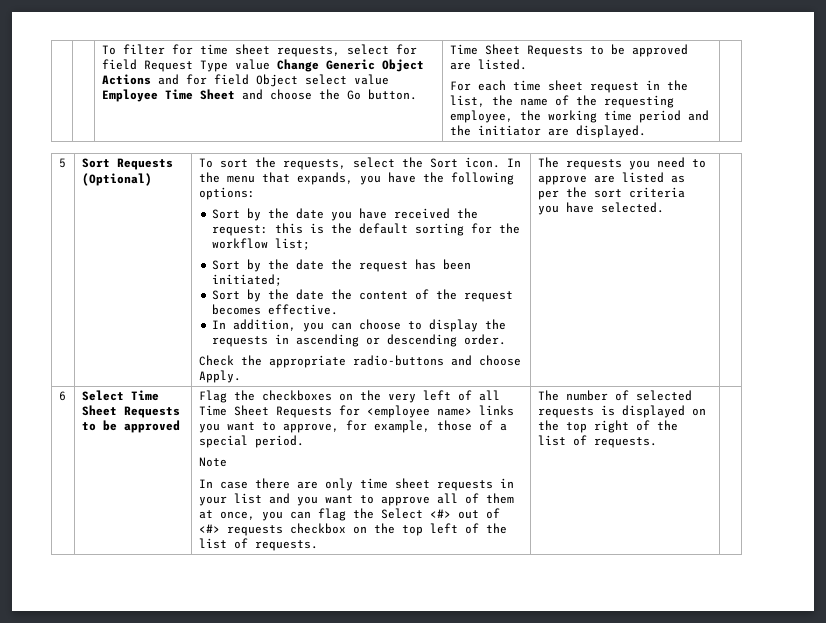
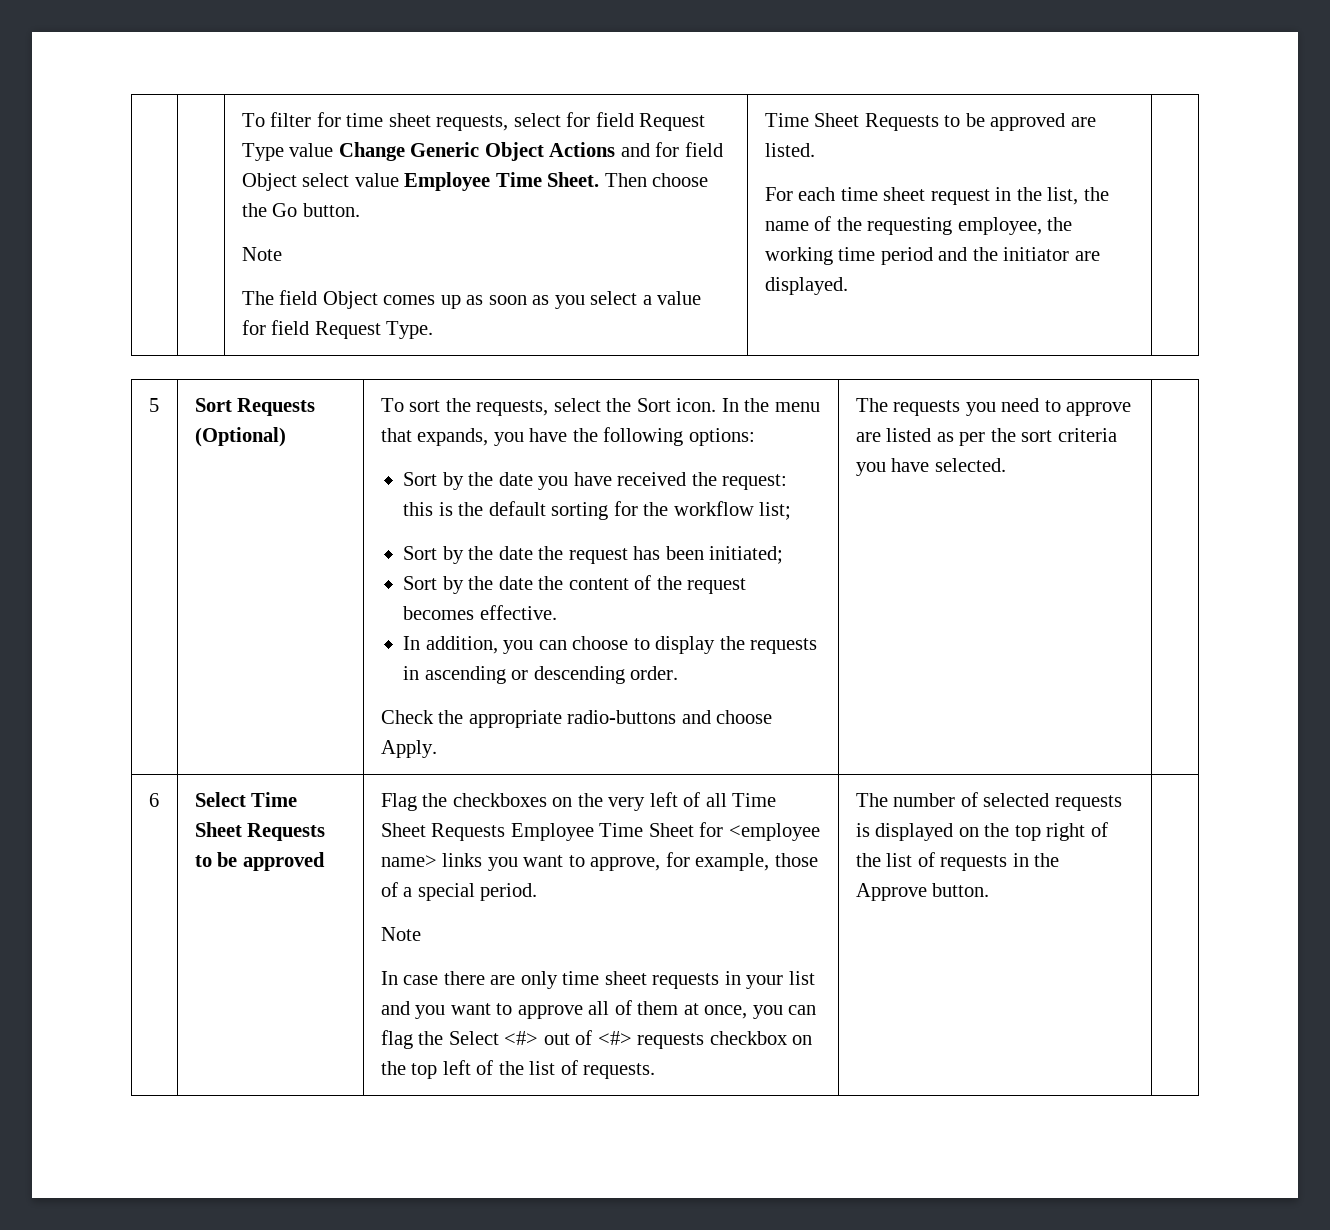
- To filter for time sheet requests, select for field Request Type value Change Generic Object Actions and for field Object select value Employee Time Sheet and choose the Go button.
+ To filter for time sheet requests, select for field Request Type value Change Generic Object Actions and for field Object select value Employee Time Sheet. Then choose the Go button.
+ Note
+ The field Object comes up as soon as you select a value for field Request Type.
- Flag the checkboxes on the very left of all Time Sheet Requests for <employee name> links you want to approve, for example, those of a special period.
+ Flag the checkboxes on the very left of all Time Sheet Requests Employee Time Sheet for <employee name> links you want to approve, for example, those of a special period.
- The number of selected requests is displayed on the top right of the list of requests.
+ The number of selected requests is displayed on the top right of the list of requests in the Approve button.

